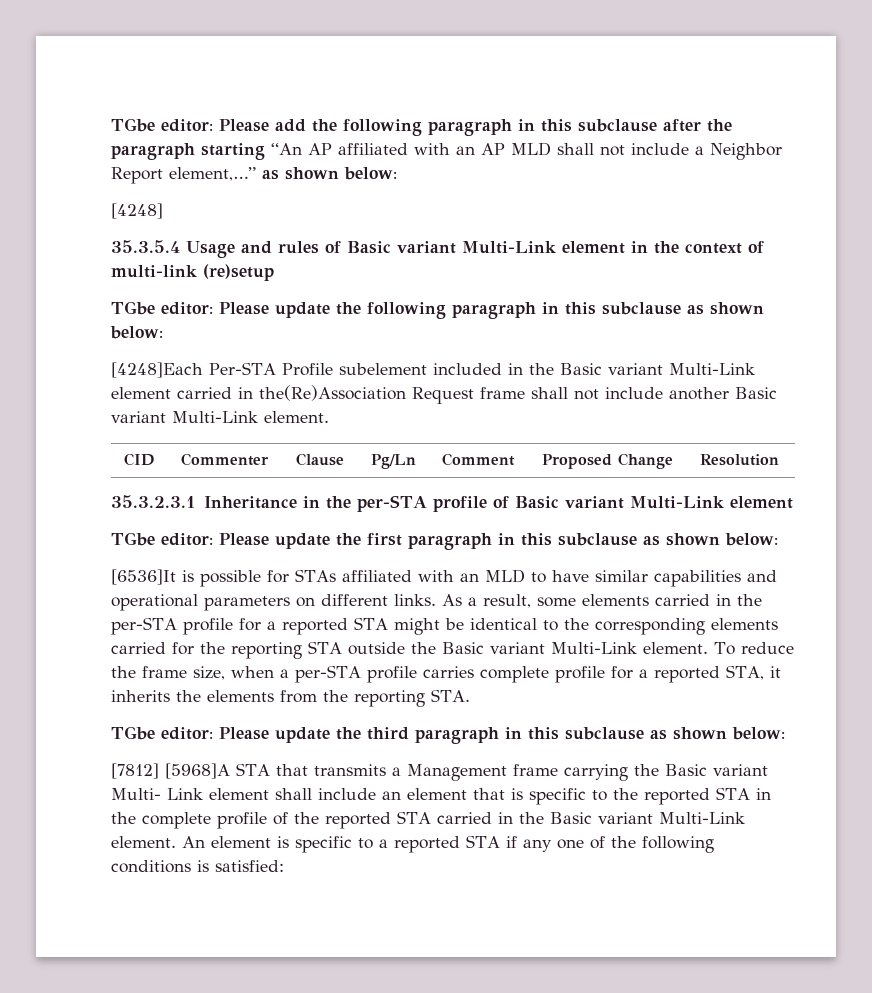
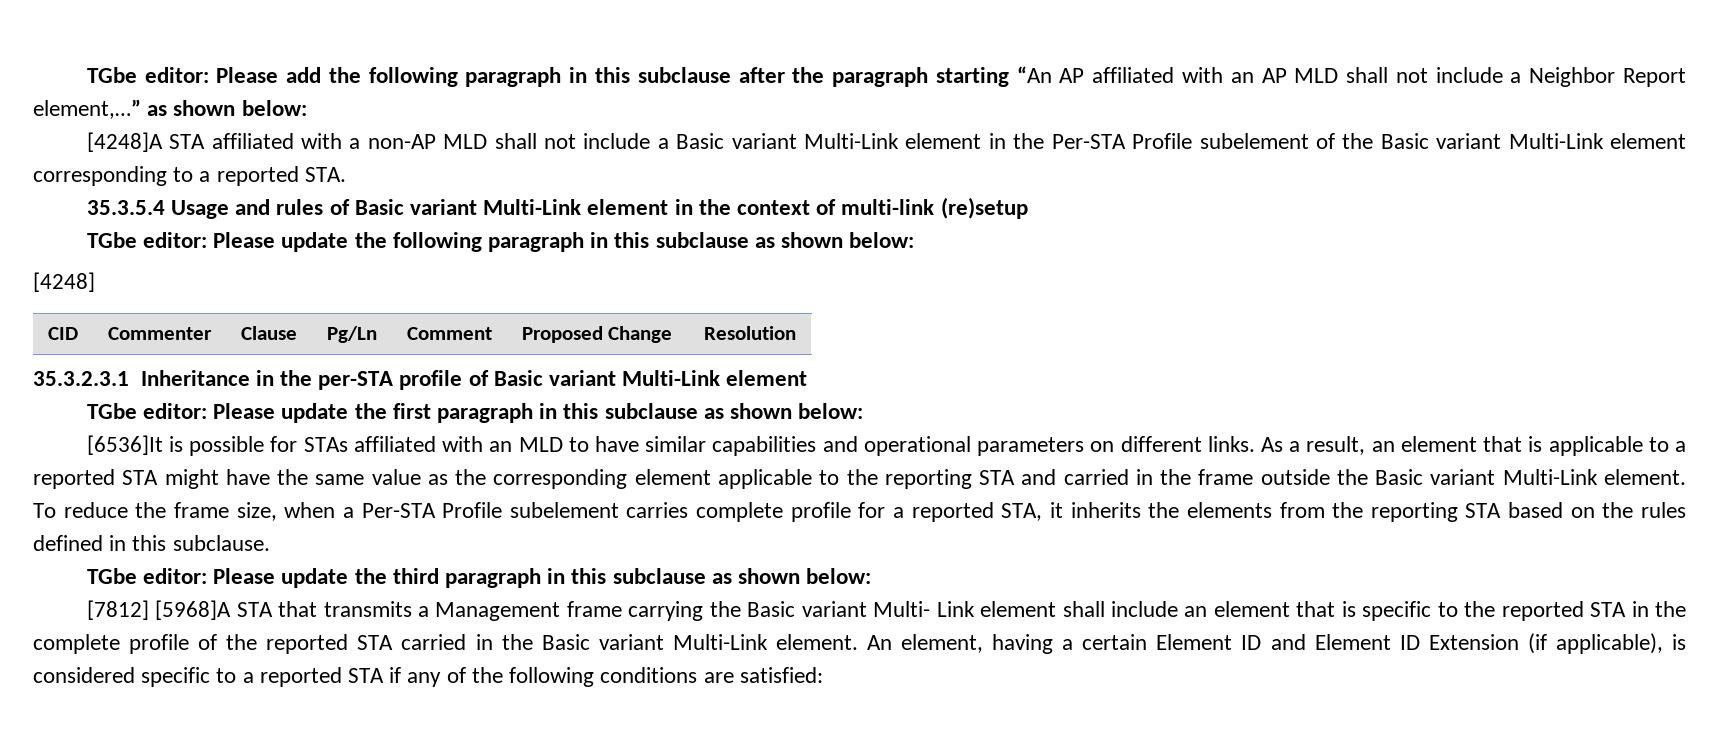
- [4248]
+ [4248]A STA affiliated with a non-AP MLD shall not include a Basic variant Multi-Link element in the Per-STA Profile subelement of the Basic variant Multi-Link element corresponding to a reported STA.
- [4248]Each Per-STA Profile subelement included in the Basic variant Multi-Link element carried in the(Re)Association Request frame shall not include another Basic variant Multi-Link element.
+ [4248]
- As a result, some elements carried in the per-STA profile for a reported STA might be identical to the corresponding elements carried for the reporting STA outside the Basic variant Multi-Link element.
+ As a result, an element that is applicable to a reported STA might have the same value as the corresponding element applicable to the reporting STA and carried in the frame outside the Basic variant Multi-Link element.
- To reduce the frame size, when a per-STA profile carries complete profile for a reported STA, it inherits the elements from the reporting STA.
+ To reduce the frame size, when a Per-STA Profile subelement carries complete profile for a reported STA, it inherits the elements from the reporting STA based on the rules defined in this subclause.
- An element is specific to a reported STA if any one of the following conditions is satisfied:
+ An element, having a certain Element ID and Element ID Extension (if applicable), is considered specific to a reported STA if any of the following conditions are satisfied:

